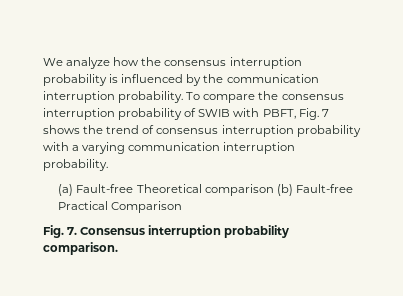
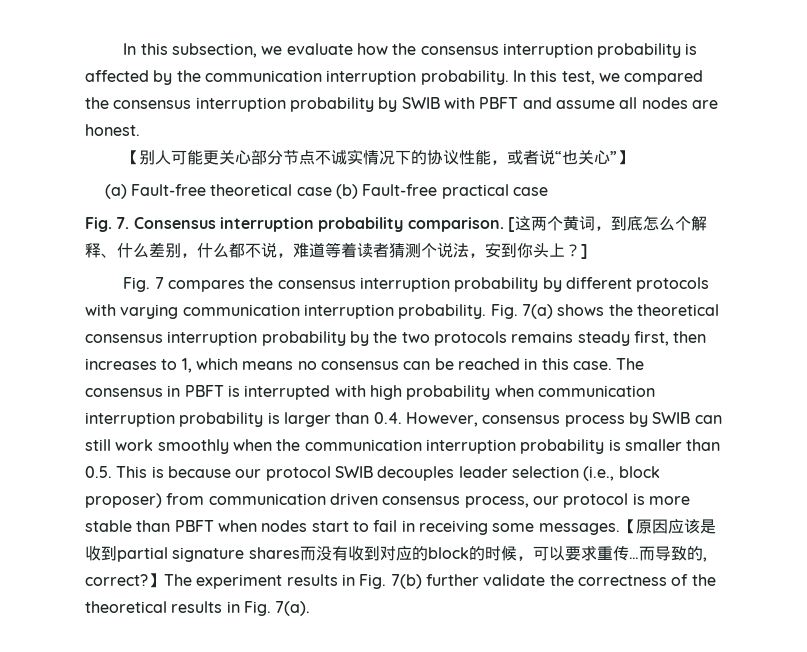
- We analyze how the consensus interruption probability is influenced by the communication interruption probability.
+ In this subsection, we evaluate how the consensus interruption probability is affected by the communication interruption probability.
- To compare the consensus interruption probability of SWIB with PBFT, Fig. 7 shows the trend of consensus interruption probability with a varying communication interruption probability.
- (a) Fault-free Theoretical comparison (b) Fault-free Practical Comparison
+ In this test, we compared the consensus interruption probability by SWIB with PBFT and assume all nodes are honest.
+ 【别人可能更关心部分节点不诚实情况下的协议性能，或者说“也关心”】
+ (a) Fault-free theoretical case (b) Fault-free practical case
+ [这两个黄词，到底怎么个解释、什么差别，什么都不说，难道等着读者猜测个说法，安到你头上？]
+ Fig. 7 compares the consensus interruption probability by different protocols with varying communication interruption probability. Fig. 7(a) shows the theoretical consensus interruption probability by the two protocols remains steady first, then increases to 1, which means no consensus can be reached in this case. The consensus in PBFT is interrupted with high probability when communication interruption probability is larger than 0.4. However, consensus process by SWIB can still work smoothly when the communication interruption probability is smaller than 0.5. This is because our protocol SWIB decouples leader selection (i.e., block proposer) from communication driven consensus process, our protocol is more stable than PBFT when nodes start to fail in receiving some messages.【原因应该是收到partial signature shares而没有收到对应的block的时候，可以要求重传…而导致的, correct?】The experiment results in Fig. 7(b) further validate the correctness of the theoretical results in Fig. 7(a).

